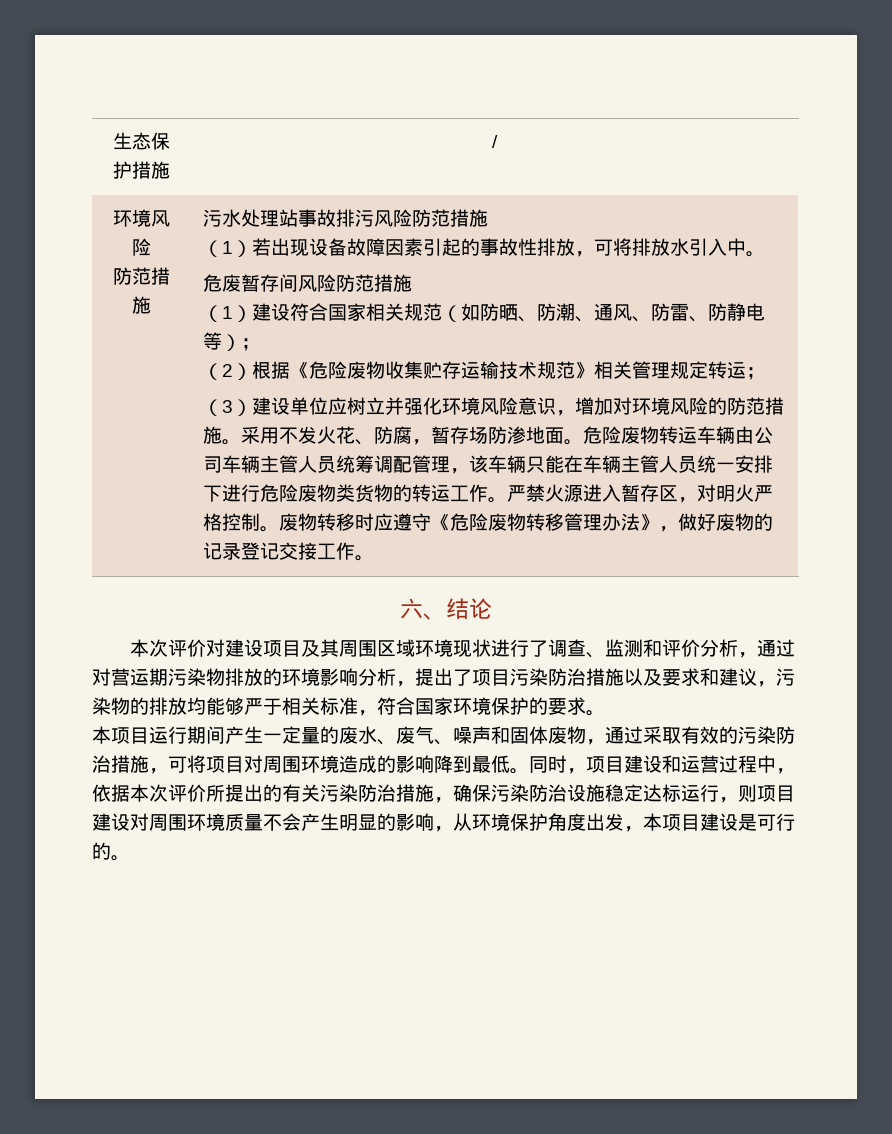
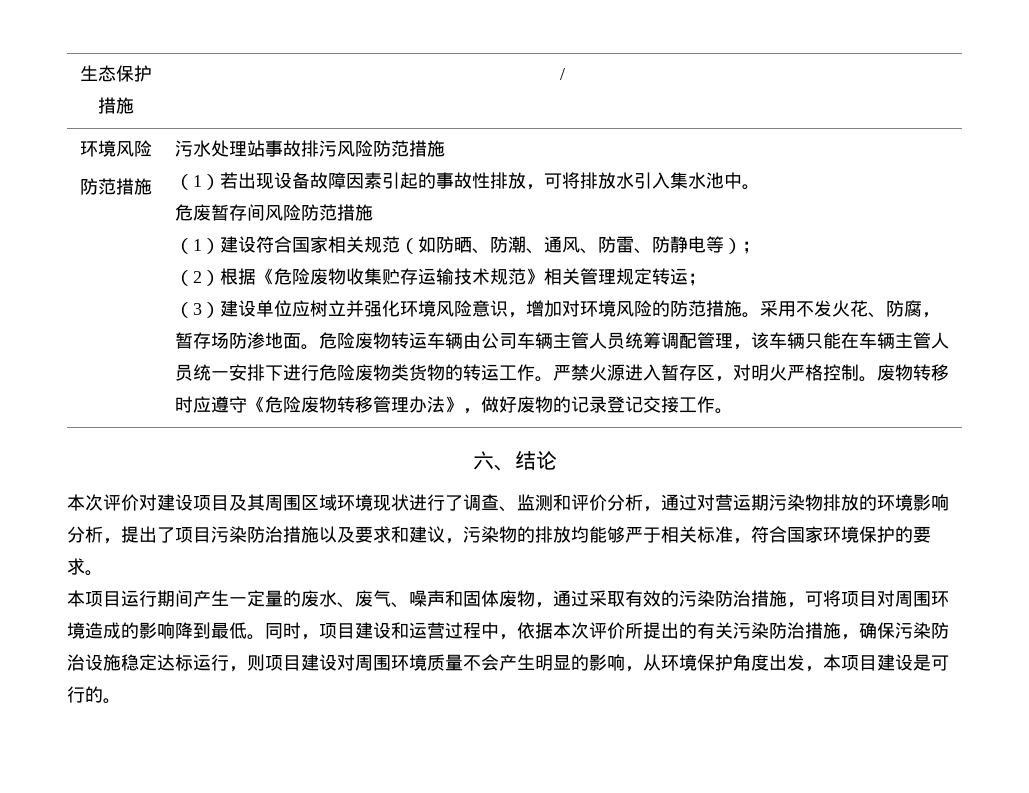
- （1）若出现设备故障因素引起的事故性排放，可将排放水引入中。
+ （1）若出现设备故障因素引起的事故性排放，可将排放水引入集水池中。

